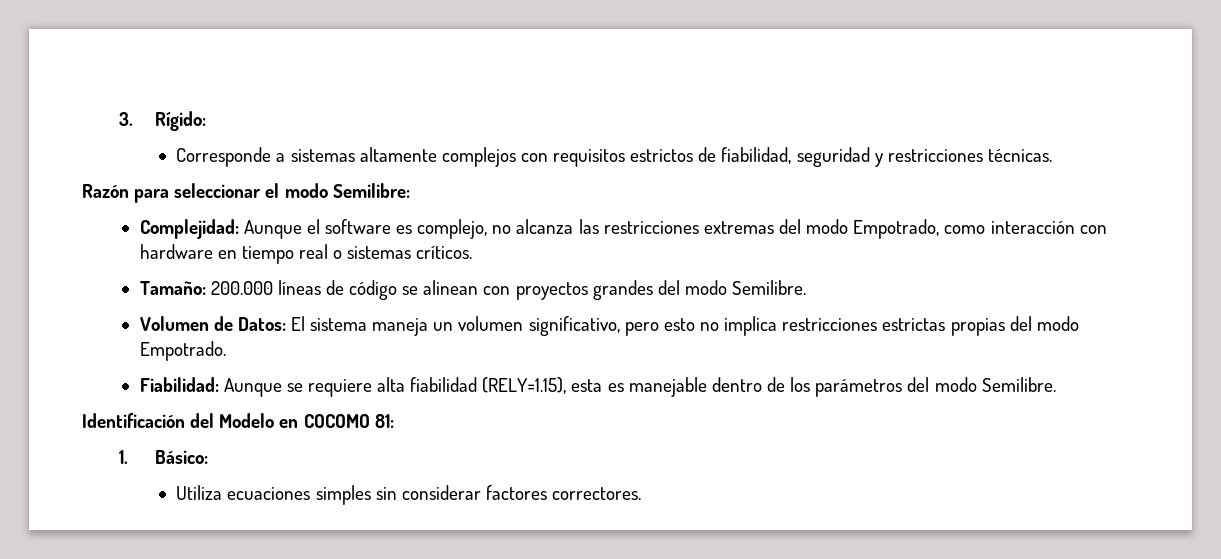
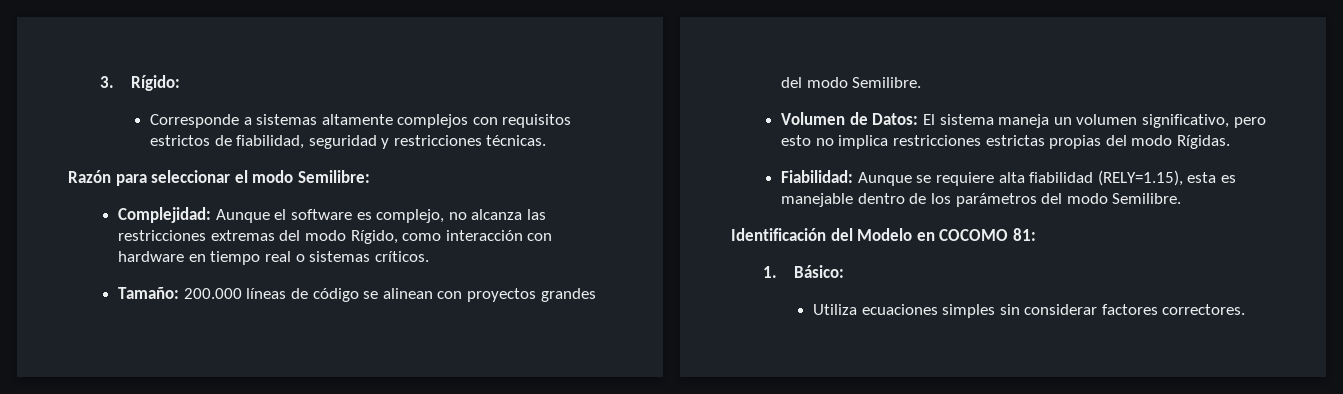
- Complejidad: Aunque el software es complejo, no alcanza las restricciones extremas del modo Empotrado, como interacción con hardware en tiempo real o sistemas críticos.
+ Complejidad: Aunque el software es complejo, no alcanza las restricciones extremas del modo Rígido, como interacción con hardware en tiempo real o sistemas críticos.
- Volumen de Datos: El sistema maneja un volumen significativo, pero esto no implica restricciones estrictas propias del modo Empotrado.
+ Volumen de Datos: El sistema maneja un volumen significativo, pero esto no implica restricciones estrictas propias del modo Rígidas.

